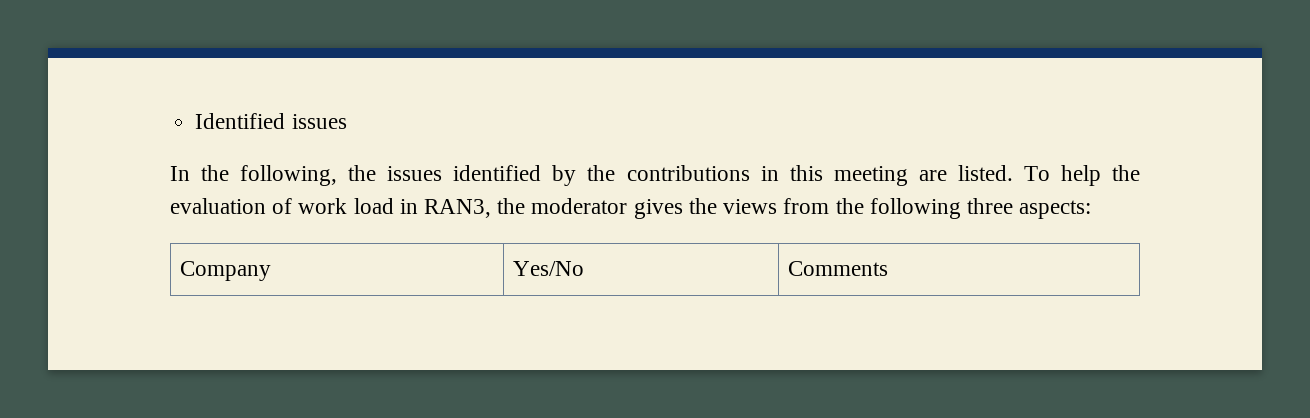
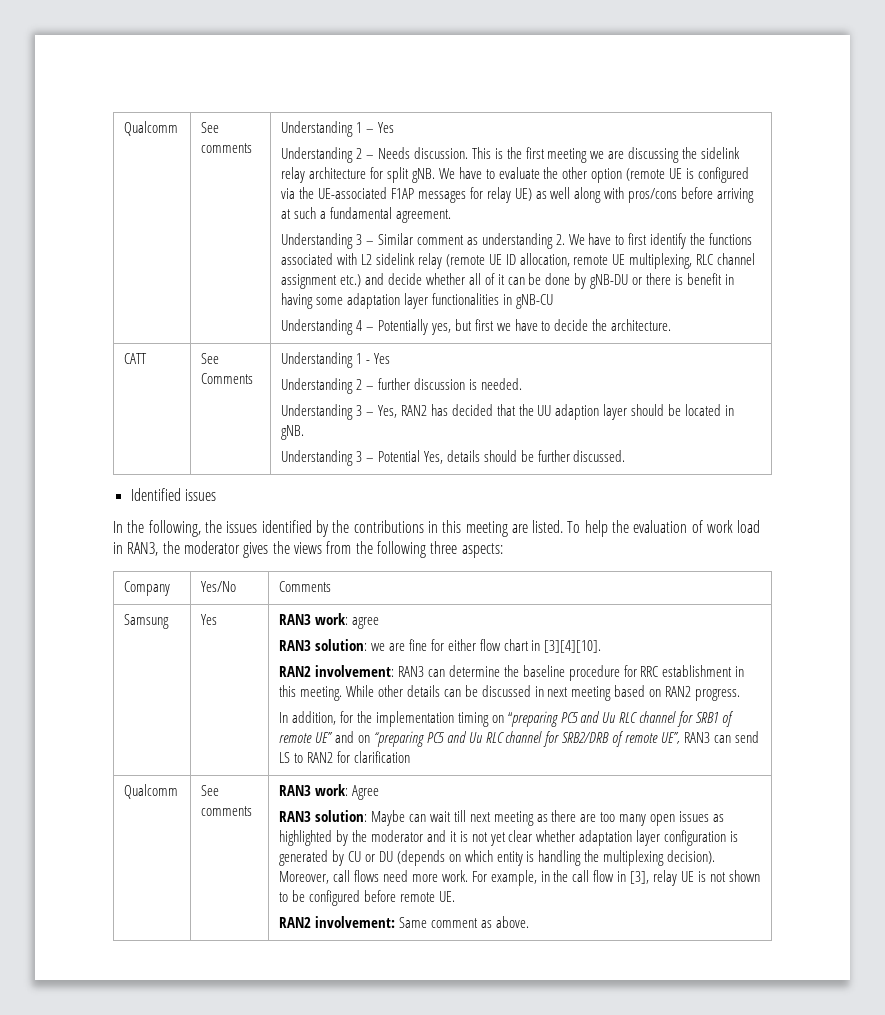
+ Qualcomm | See comments | Understanding 1 – Yes
+ Understanding 2 – Needs discussion. This is the first meeting we are discussing the sidelink relay architecture for split gNB. We have to evaluate the other option (remote UE is configured via the UE-associated F1AP messages for relay UE) as well along with pros/cons before arriving at such a fundamental agreement.
+ Understanding 3 – Similar comment as understanding 2. We have to first identify the functions associated with L2 sidelink relay (remote UE ID allocation, remote UE multiplexing, RLC channel assignment etc.) and decide whether all of it can be done by gNB-DU or there is benefit in having some adaptation layer functionalities in gNB-CU
+ Understanding 4 – Potentially yes, but first we have to decide the architecture.
+ CATT | See Comments | Understanding 1 - Yes
+ Understanding 2 – further discussion is needed.
+ Understanding 3 – Yes, RAN2 has decided that the UU adaption layer should be located in gNB.
+ Understanding 3 – Potential Yes, details should be further discussed.
+ Samsung | Yes | RAN3 work: agree
+ RAN3 solution: we are fine for either flow chart in [3][4][10].
+ RAN2 involvement: RAN3 can determine the baseline procedure for RRC establishment in this meeting. While other details can be discussed in next meeting based on RAN2 progress.
+ In addition, for the implementation timing on “preparing PC5 and Uu RLC channel for SRB1 of remote UE” and on “preparing PC5 and Uu RLC channel for SRB2/DRB of remote UE”, RAN3 can send LS to RAN2 for clarification
+ Qualcomm | See comments | RAN3 work: Agree
+ RAN3 solution: Maybe can wait till next meeting as there are too many open issues as highlighted by the moderator and it is not yet clear whether adaptation layer configuration is generated by CU or DU (depends on which entity is handling the multiplexing decision). Moreover, call flows need more work. For example, in the call flow in [3], relay UE is not shown to be configured before remote UE.
+ RAN2 involvement: Same comment as above.

